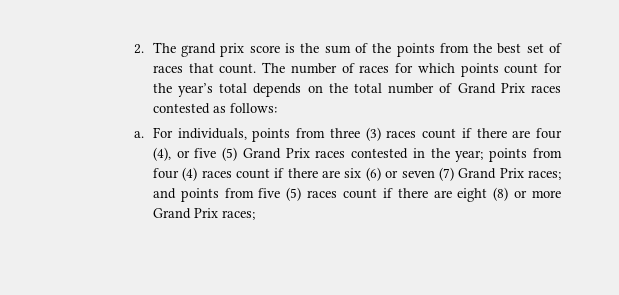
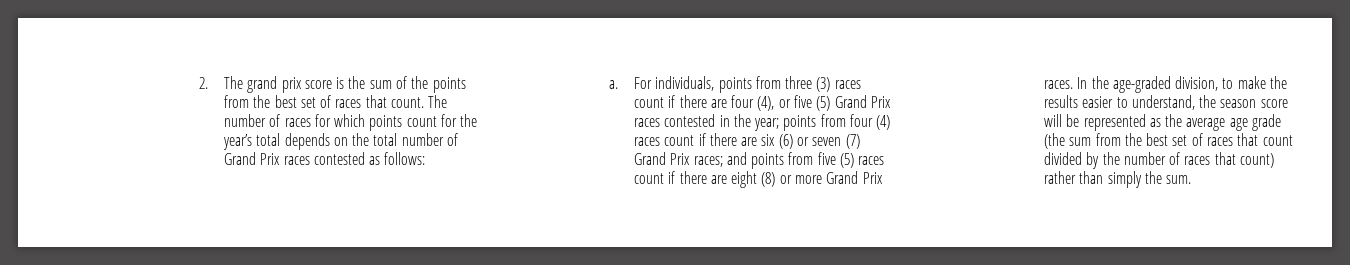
- For individuals, points from three (3) races count if there are four (4), or five (5) Grand Prix races contested in the year; points from four (4) races count if there are six (6) or seven (7) Grand Prix races; and points from five (5) races count if there are eight (8) or more Grand Prix races;
+ For individuals, points from three (3) races count if there are four (4), or five (5) Grand Prix races contested in the year; points from four (4) races count if there are six (6) or seven (7) Grand Prix races; and points from five (5) races count if there are eight (8) or more Grand Prix races. In the age-graded division, to make the results easier to understand, the season score will be represented as the average age grade (the sum from the best set of races that count divided by the number of races that count) rather than simply the sum.

